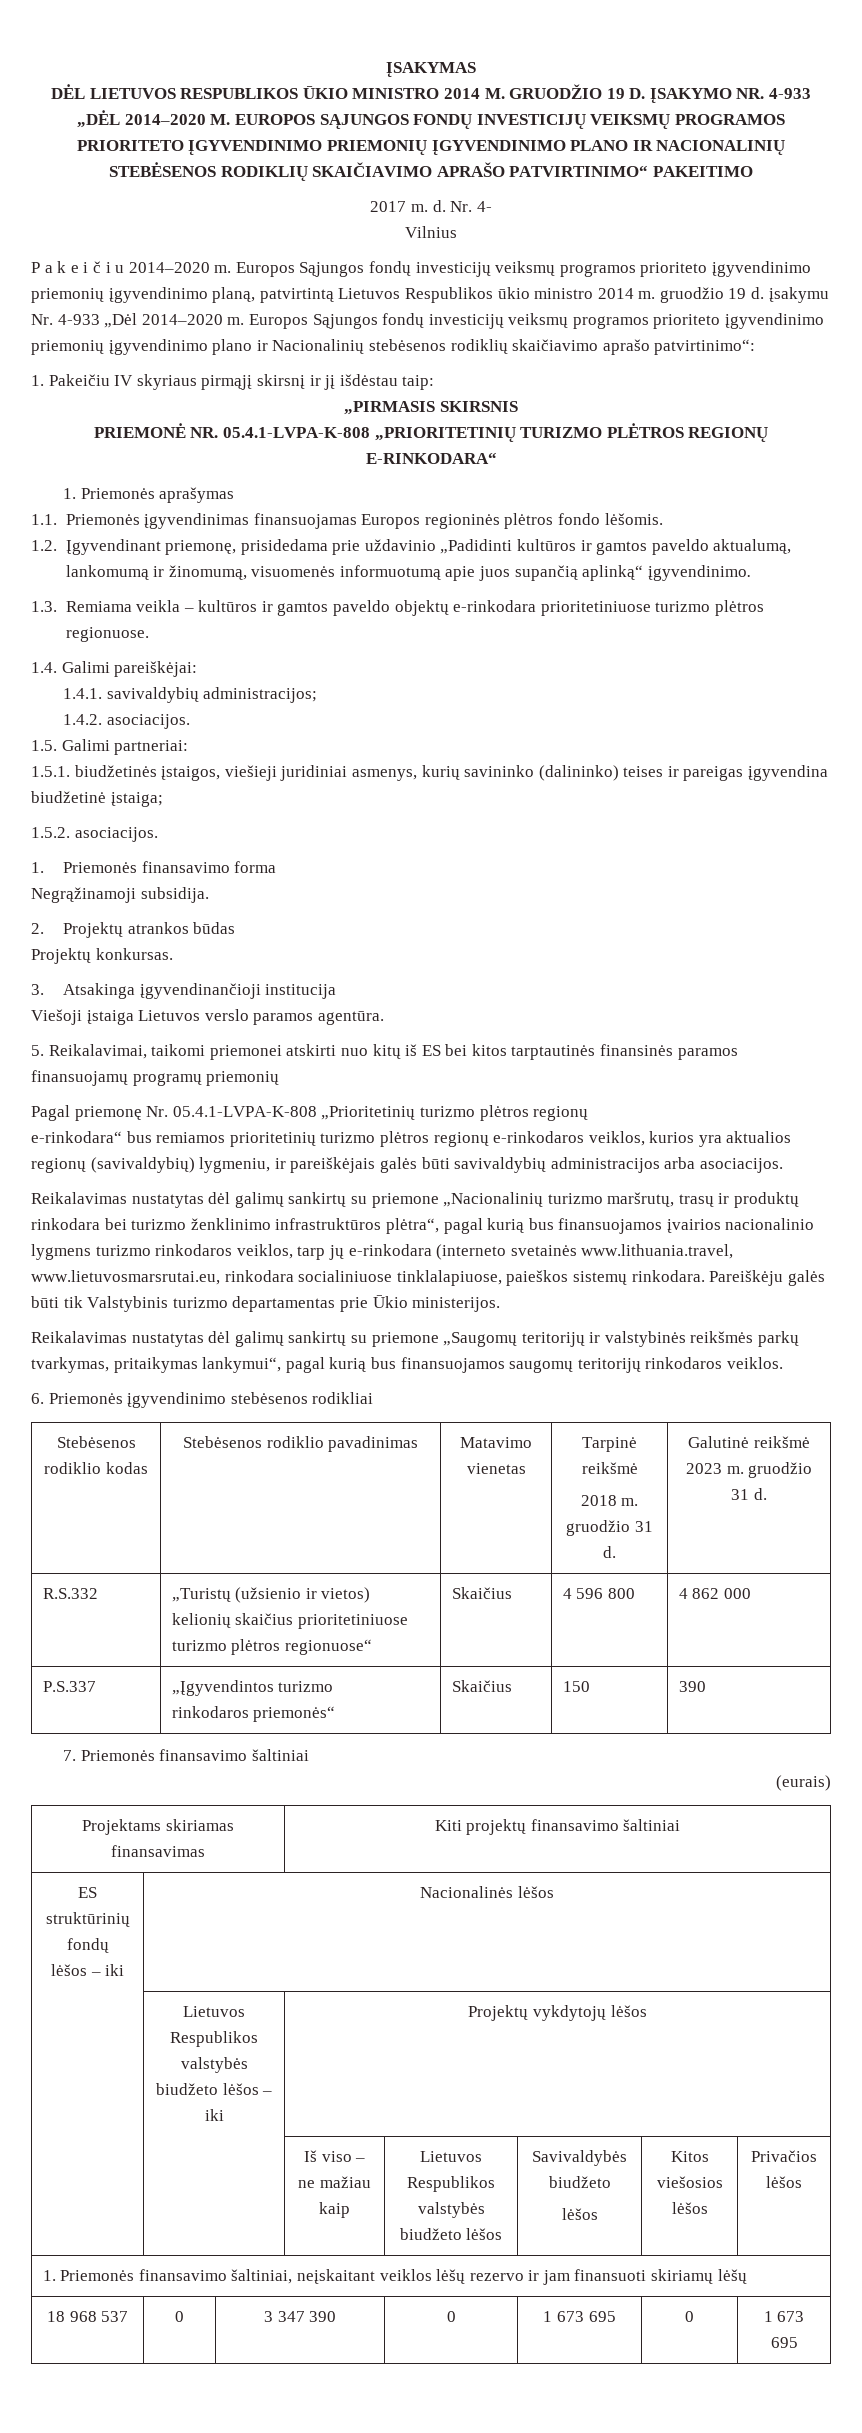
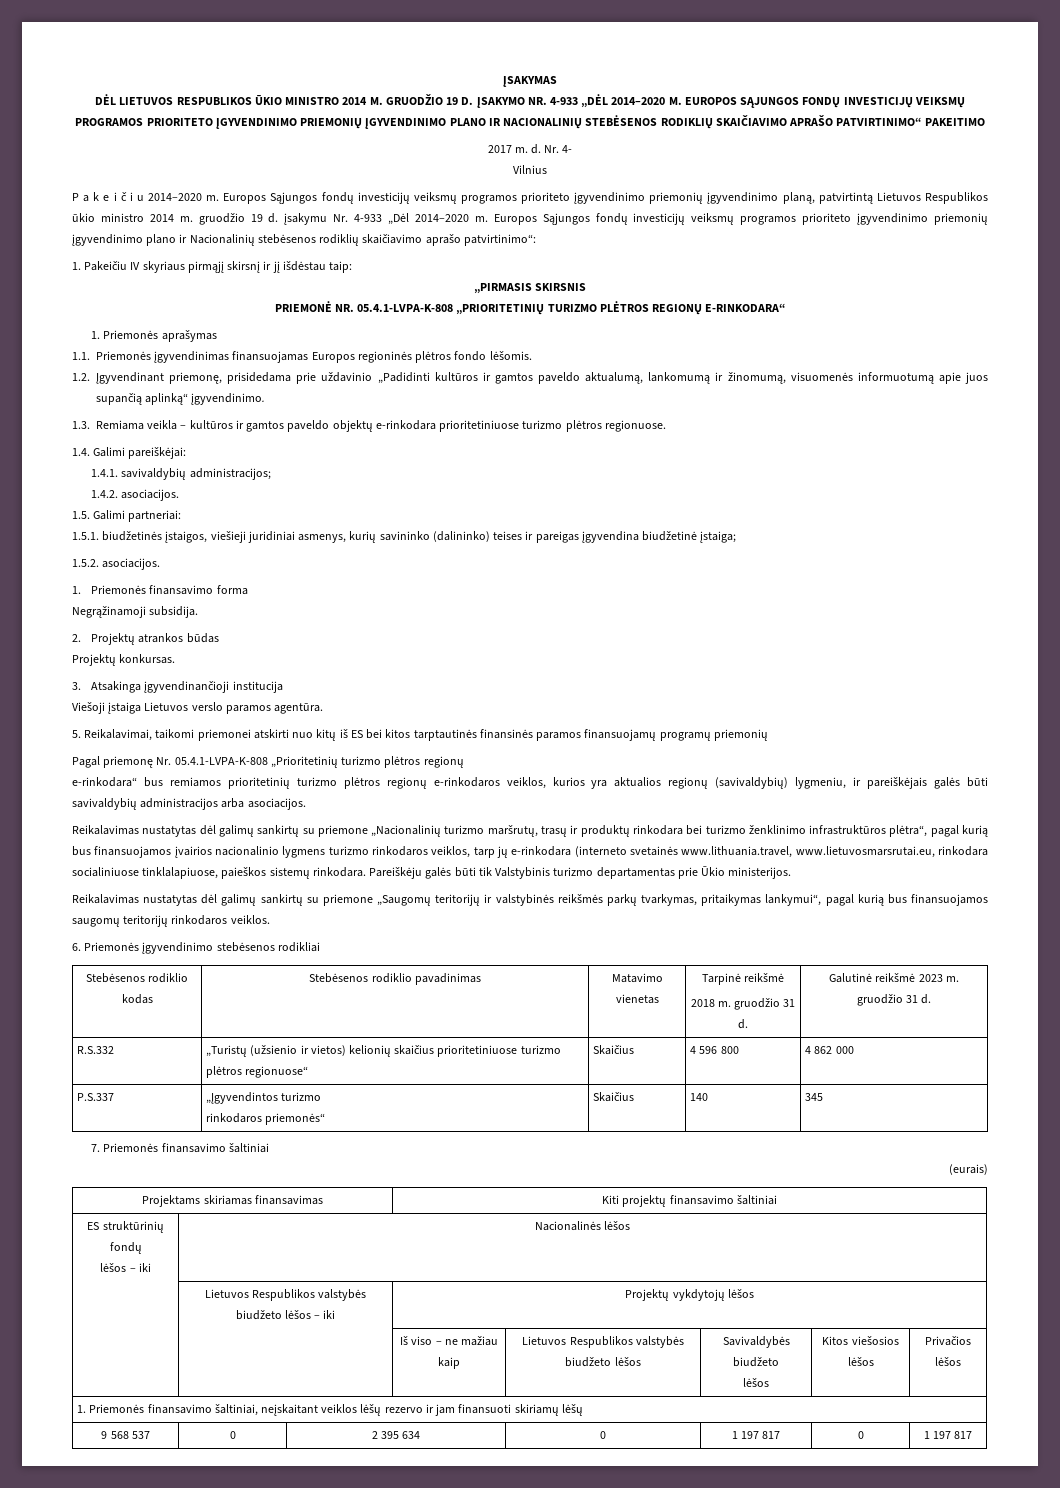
  P.S.337 | „Įgyvendintos turizmo
- rinkodaros priemonės“ | Skaičius | 150 | 390
+ rinkodaros priemonės“ | Skaičius | 140 | 345
- 18 968 537 | 0 | 3 347 390 | 0 | 1 673 695 | 0 | 1 673 695
+ 9 568 537 | 0 | 2 395 634 | 0 | 1 197 817 | 0 | 1 197 817

